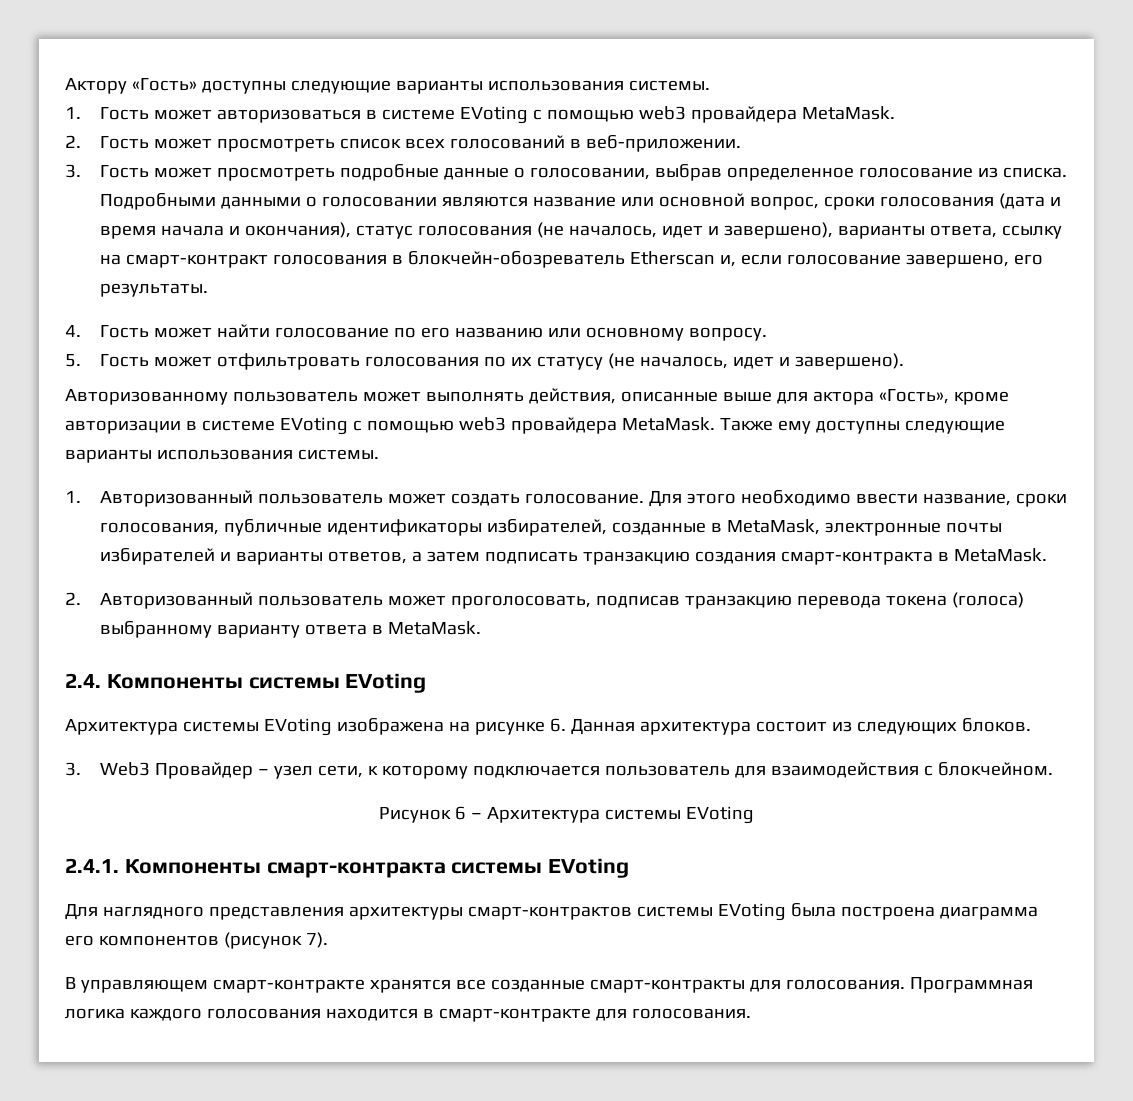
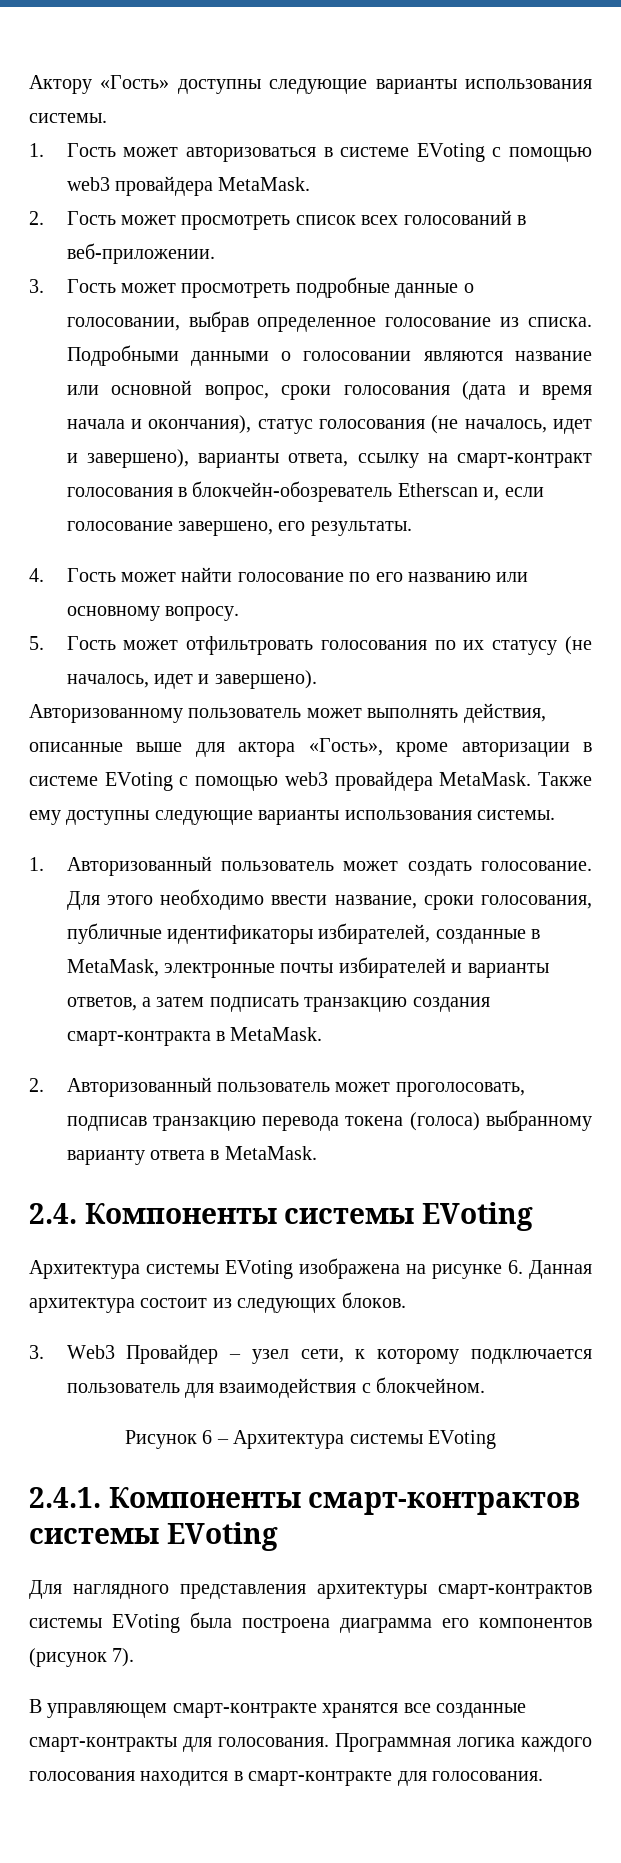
- 2.4.1. Компоненты смарт-контракта системы EVoting
+ 2.4.1. Компоненты смарт-контрактов системы EVoting

